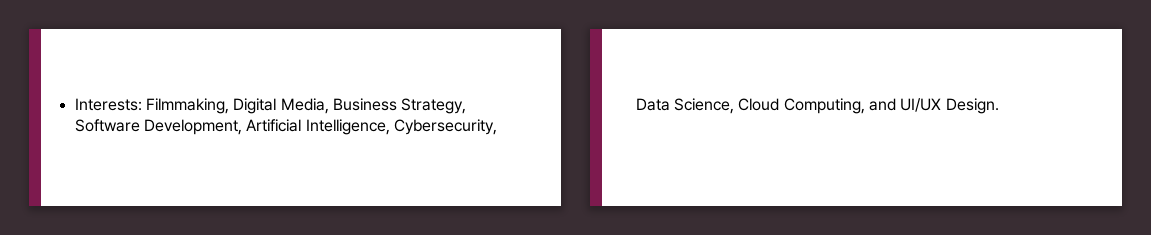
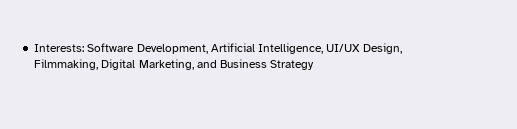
- Interests: Filmmaking, Digital Media, Business Strategy, Software Development, Artificial Intelligence, Cybersecurity, Data Science, Cloud Computing, and UI/UX Design.
+ Interests: Software Development, Artificial Intelligence, UI/UX Design, Filmmaking, Digital Marketing, and Business Strategy

